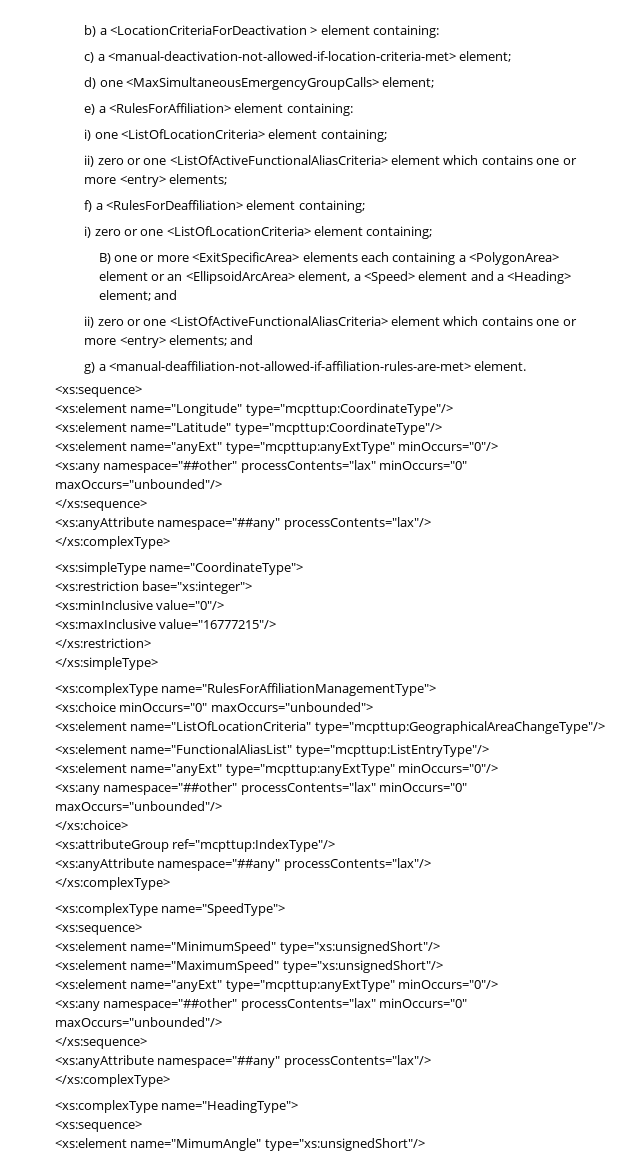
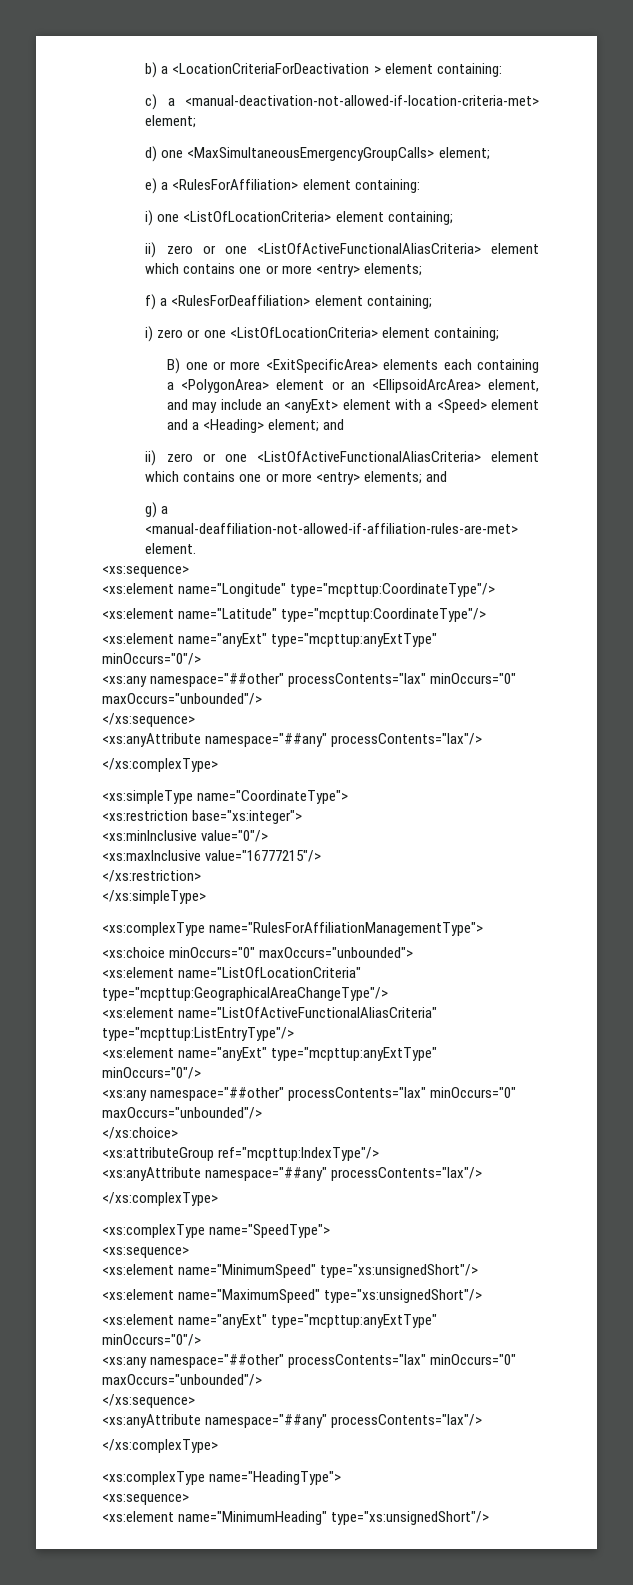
- B) one or more <ExitSpecificArea> elements each containing a <PolygonArea> element or an <EllipsoidArcArea> element, a <Speed> element and a <Heading> element; and
+ B) one or more <ExitSpecificArea> elements each containing a <PolygonArea> element or an <EllipsoidArcArea> element, and may include an <anyExt> element with a <Speed> element and a <Heading> element; and
- <xs:element name="FunctionalAliasList" type="mcpttup:ListEntryType"/>
+ <xs:element name="ListOfActiveFunctionalAliasCriteria" type="mcpttup:ListEntryType"/>
- <xs:element name="MimumAngle" type="xs:unsignedShort"/>
+ <xs:element name="MinimumHeading" type="xs:unsignedShort"/>

